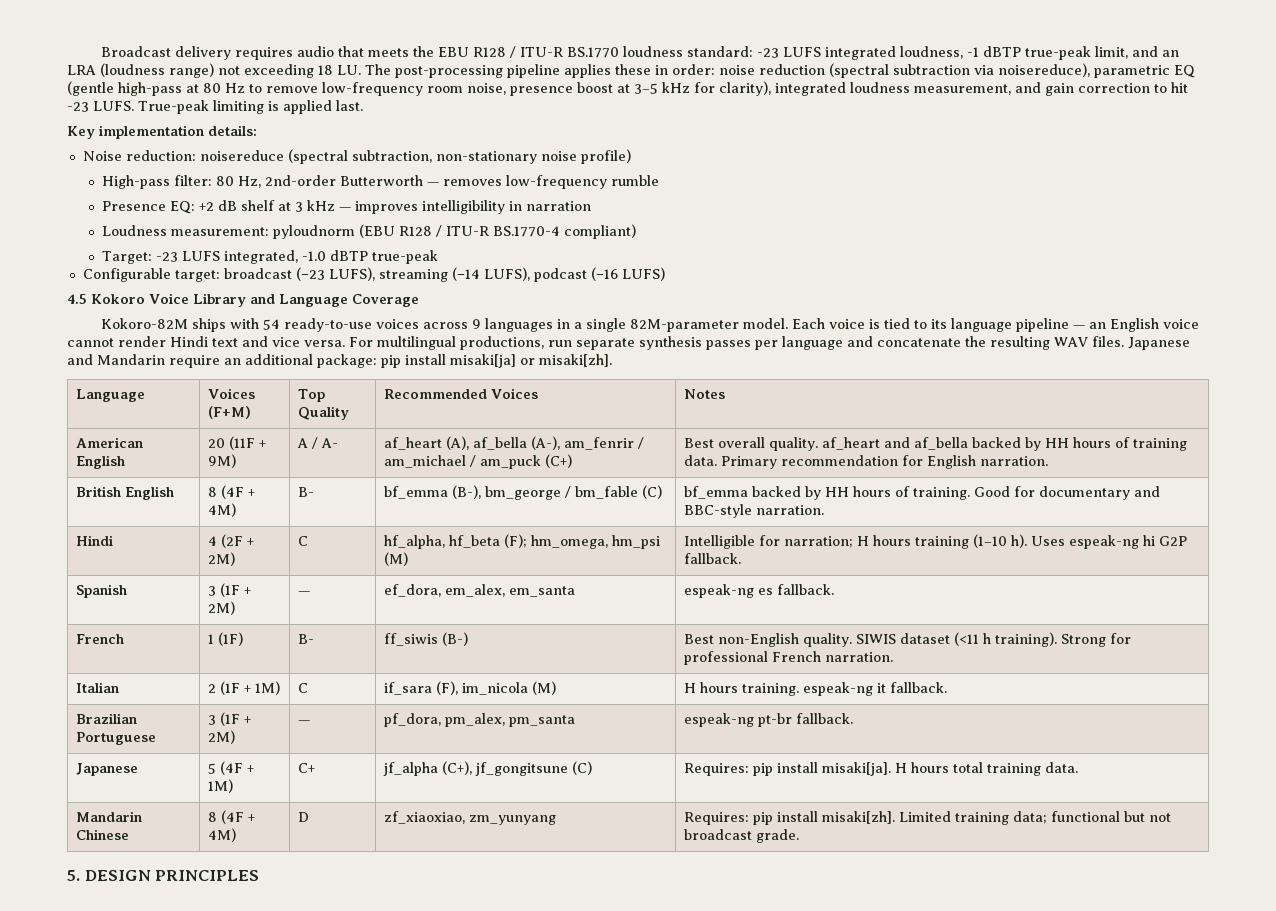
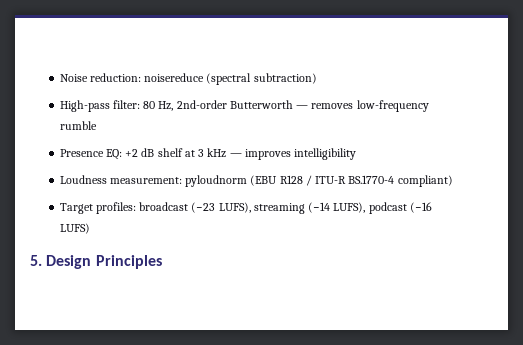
- Broadcast delivery requires audio that meets the EBU R128 / ITU-R BS.1770 loudness standard: -23 LUFS integrated loudness, -1 dBTP true-peak limit, and an LRA (loudness range) not exceeding 18 LU. The post-processing pipeline applies these in order: noise reduction (spectral subtraction via noisereduce), parametric EQ (gentle high-pass at 80 Hz to remove low-frequency room noise, presence boost at 3–5 kHz for clarity), integrated loudness measurement, and gain correction to hit -23 LUFS. True-peak limiting is applied last.
- Key implementation details:
- Noise reduction: noisereduce (spectral subtraction, non-stationary noise profile)
+ Noise reduction: noisereduce (spectral subtraction)
- Presence EQ: +2 dB shelf at 3 kHz — improves intelligibility in narration
+ Presence EQ: +2 dB shelf at 3 kHz — improves intelligibility
- Target: -23 LUFS integrated, -1.0 dBTP true-peak
- Configurable target: broadcast (−23 LUFS), streaming (−14 LUFS), podcast (−16 LUFS)
+ Target profiles: broadcast (−23 LUFS), streaming (−14 LUFS), podcast (−16 LUFS)
- 4.5 Kokoro Voice Library and Language Coverage
- Kokoro-82M ships with 54 ready-to-use voices across 9 languages in a single 82M-parameter model. Each voice is tied to its language pipeline — an English voice cannot render Hindi text and vice versa. For multilingual productions, run separate synthesis passes per language and concatenate the resulting WAV files. Japanese and Mandarin require an additional package: pip install misaki[ja] or misaki[zh].
- Language | Voices (F+M) | Top Quality | Recommended Voices | Notes
- American English | 20 (11F + 9M) | A / A- | af_heart (A), af_bella (A-), am_fenrir / am_michael / am_puck (C+) | Best overall quality. af_heart and af_bella backed by HH hours of training data. Primary recommendation for English narration.
- British English | 8 (4F + 4M) | B- | bf_emma (B-), bm_george / bm_fable (C) | bf_emma backed by HH hours of training. Good for documentary and BBC-style narration.
- Hindi | 4 (2F + 2M) | C | hf_alpha, hf_beta (F); hm_omega, hm_psi (M) | Intelligible for narration; H hours training (1–10 h). Uses espeak-ng hi G2P fallback.
- Spanish | 3 (1F + 2M) | — | ef_dora, em_alex, em_santa | espeak-ng es fallback.
- French | 1 (1F) | B- | ff_siwis (B-) | Best non-English quality. SIWIS dataset (<11 h training). Strong for professional French narration.
- Italian | 2 (1F + 1M) | C | if_sara (F), im_nicola (M) | H hours training. espeak-ng it fallback.
- Brazilian Portuguese | 3 (1F + 2M) | — | pf_dora, pm_alex, pm_santa | espeak-ng pt-br fallback.
- Japanese | 5 (4F + 1M) | C+ | jf_alpha (C+), jf_gongitsune (C) | Requires: pip install misaki[ja]. H hours total training data.
- Mandarin Chinese | 8 (4F + 4M) | D | zf_xiaoxiao, zm_yunyang | Requires: pip install misaki[zh]. Limited training data; functional but not broadcast grade.
- 5. DESIGN PRINCIPLES
+ 5. Design Principles

